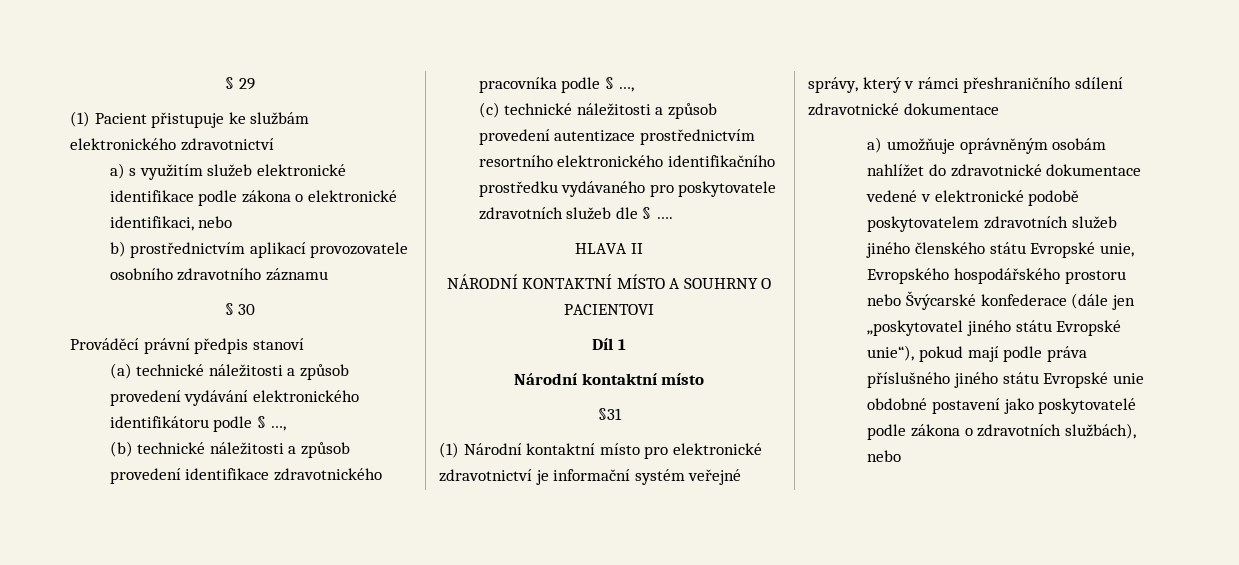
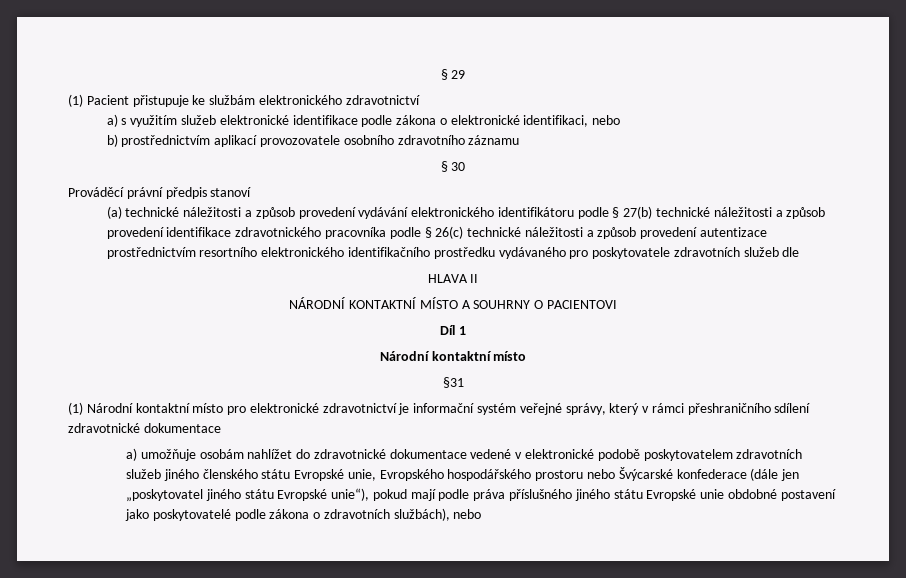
- (a) technické náležitosti a způsob provedení vydávání elektronického identifikátoru podle § …,
- (b) technické náležitosti a způsob provedení identifikace zdravotnického pracovníka podle § …,
- (c) technické náležitosti a způsob provedení autentizace prostřednictvím resortního elektronického identifikačního prostředku vydávaného pro poskytovatele zdravotních služeb dle § ….
+ (a) technické náležitosti a způsob provedení vydávání elektronického identifikátoru podle § 27(b) technické náležitosti a způsob provedení identifikace zdravotnického pracovníka podle § 26(c) technické náležitosti a způsob provedení autentizace prostřednictvím resortního elektronického identifikačního prostředku vydávaného pro poskytovatele zdravotních služeb dle
- a) umožňuje oprávněným osobám nahlížet do zdravotnické dokumentace vedené v elektronické podobě poskytovatelem zdravotních služeb jiného členského státu Evropské unie, Evropského hospodářského prostoru nebo Švýcarské konfederace (dále jen „poskytovatel jiného státu Evropské unie“), pokud mají podle práva příslušného jiného státu Evropské unie obdobné postavení jako poskytovatelé podle zákona o zdravotních službách), nebo
+ a) umožňuje osobám nahlížet do zdravotnické dokumentace vedené v elektronické podobě poskytovatelem zdravotních služeb jiného členského státu Evropské unie, Evropského hospodářského prostoru nebo Švýcarské konfederace (dále jen „poskytovatel jiného státu Evropské unie“), pokud mají podle práva příslušného jiného státu Evropské unie obdobné postavení jako poskytovatelé podle zákona o zdravotních službách), nebo

